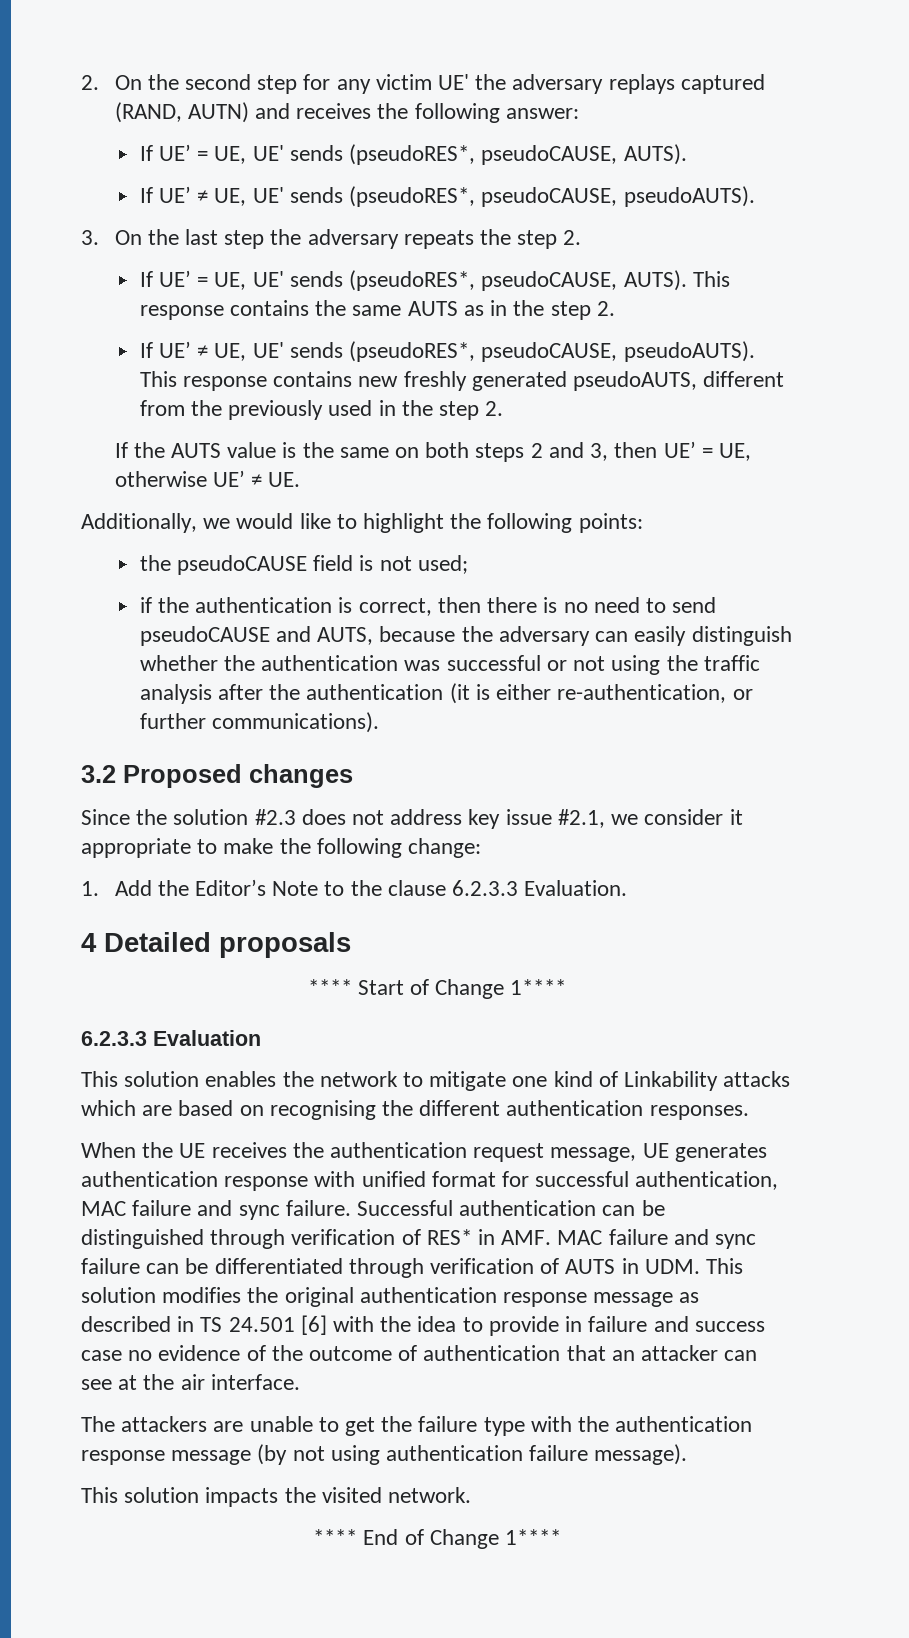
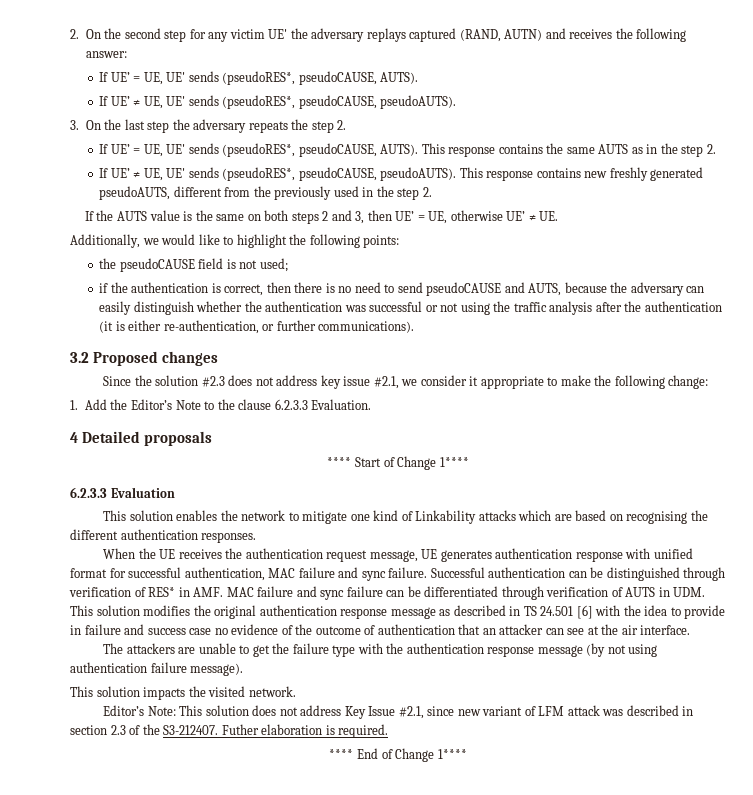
+ Editor’s Note: This solution does not address Key Issue #2.1, since new variant of LFM attack was described in section 2.3 of the S3-212407. Futher elaboration is required.

